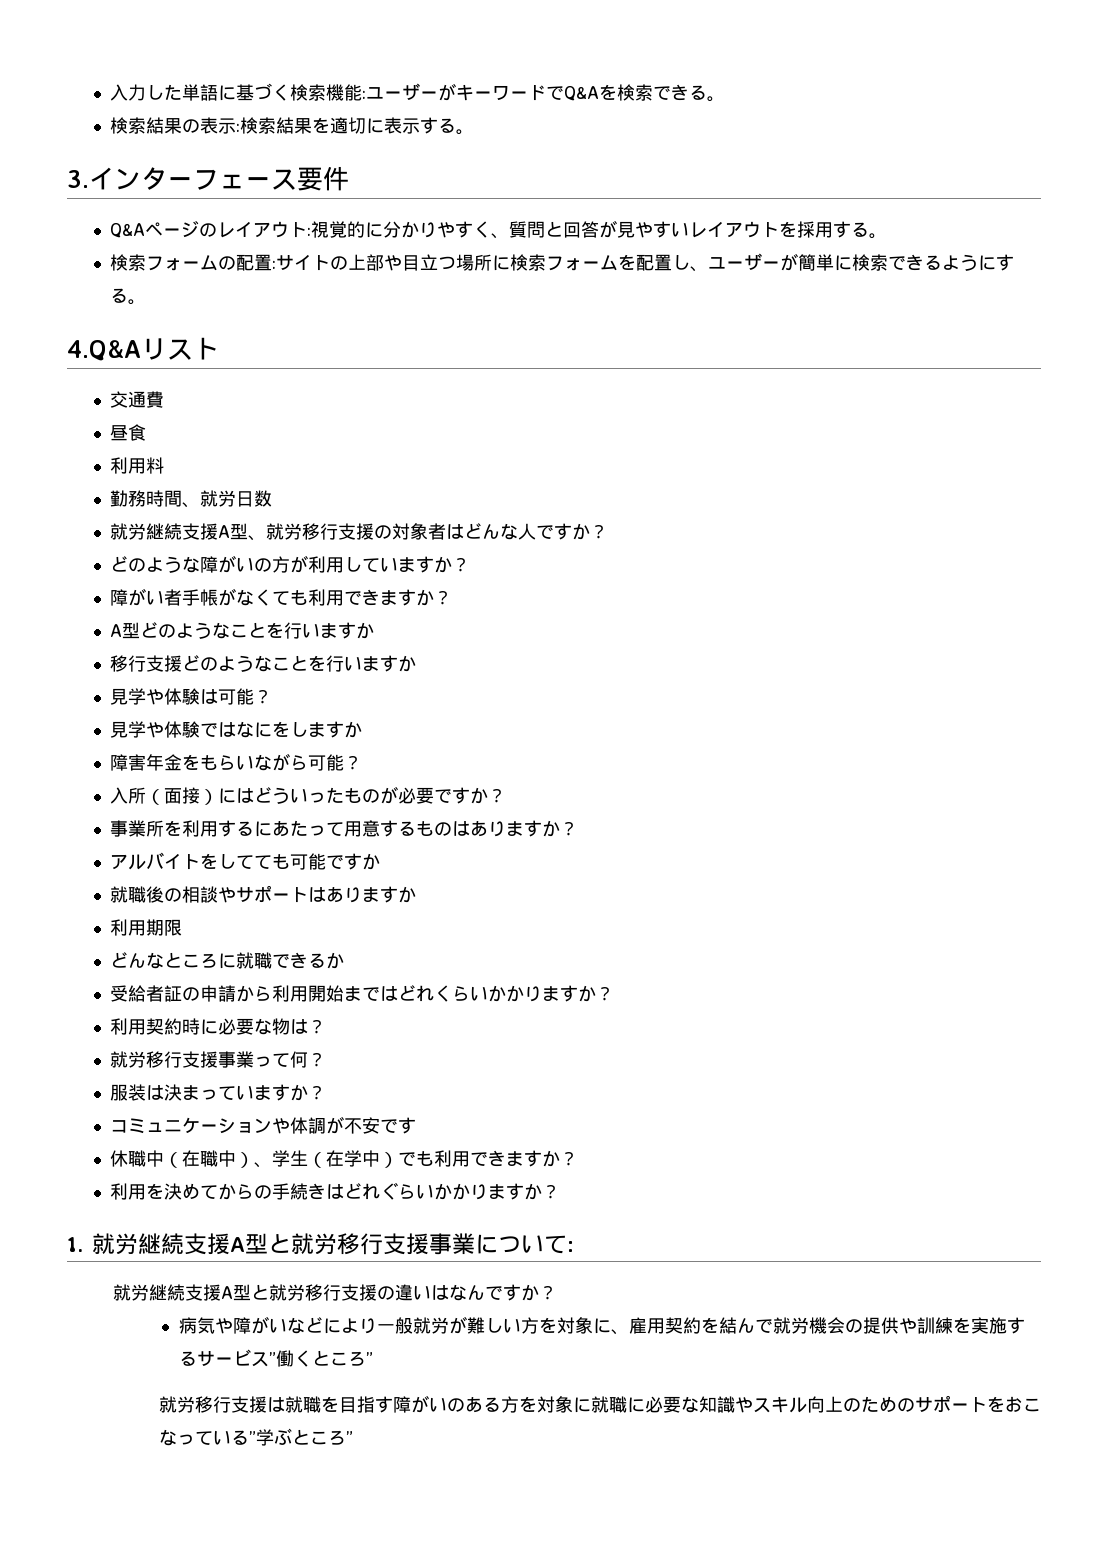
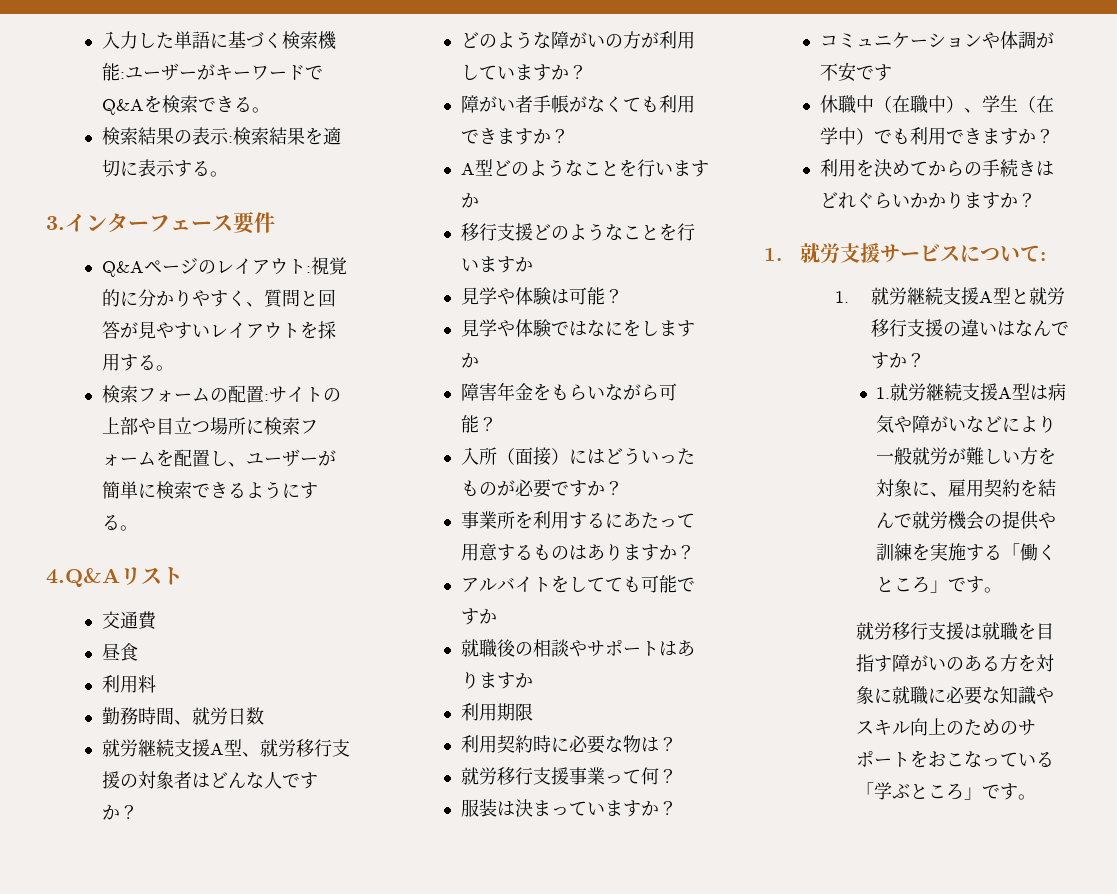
- どんなところに就職できるか
- 受給者証の申請から利用開始まではどれくらいかかりますか？
- 1.就労継続支援A型と就労移行支援事業について:
+ 1.就労支援サービスについて:
- 就労継続支援A型と就労移行支援の違いはなんですか？
+ 1.就労継続支援A型と就労移行支援の違いはなんですか？
- 病気や障がいなどにより一般就労が難しい方を対象に、雇用契約を結んで就労機会の提供や訓練を実施するサービス”働くところ”
+ 1.就労継続支援A型は病気や障がいなどにより一般就労が難しい方を対象に、雇用契約を結んで就労機会の提供や訓練を実施する「働くところ」です。
- 就労移行支援は就職を目指す障がいのある方を対象に就職に必要な知識やスキル向上のためのサポートをおこなっている”学ぶところ”
+ 就労移行支援は就職を目指す障がいのある方を対象に就職に必要な知識やスキル向上のためのサポートをおこなっている「学ぶところ」です。

